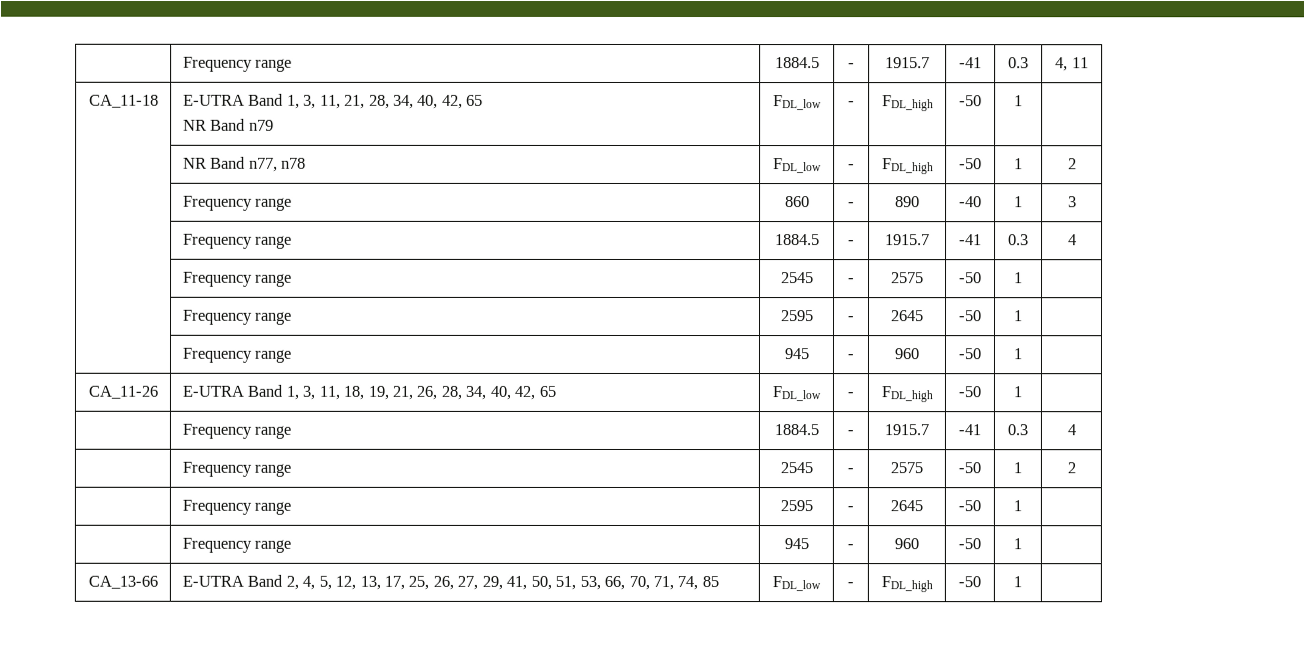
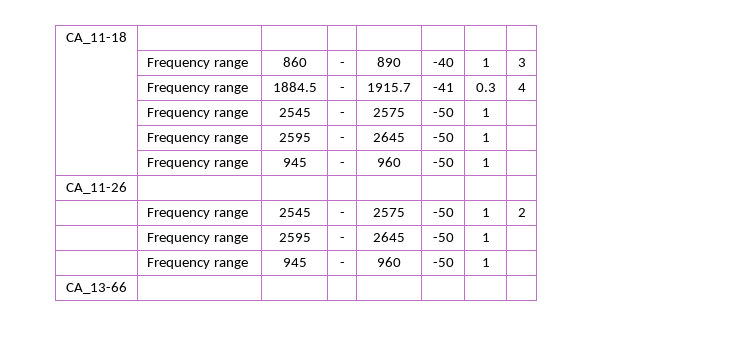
- | Frequency range | 1884.5 | - | 1915.7 | -41 | 0.3 | 4, 11
- CA_11-18 | E-UTRA Band 1, 3, 11, 21, 28, 34, 40, 42, 65
- NR Band n79 | FDL_low | - | FDL_high | -50 | 1 |
- | NR Band n77, n78 | FDL_low | - | FDL_high | -50 | 1 | 2
+ CA_11-18 | | | | | | |
- CA_11-26 | E-UTRA Band 1, 3, 11, 18, 19, 21, 26, 28, 34, 40, 42, 65 | FDL_low | - | FDL_high | -50 | 1 |
- | Frequency range | 1884.5 | - | 1915.7 | -41 | 0.3 | 4
+ CA_11-26 | | | | | | |
- CA_13-66 | E-UTRA Band 2, 4, 5, 12, 13, 17, 25, 26, 27, 29, 41, 50, 51, 53, 66, 70, 71, 74, 85 | FDL_low | - | FDL_high | -50 | 1 |
+ CA_13-66 | | | | | | |

